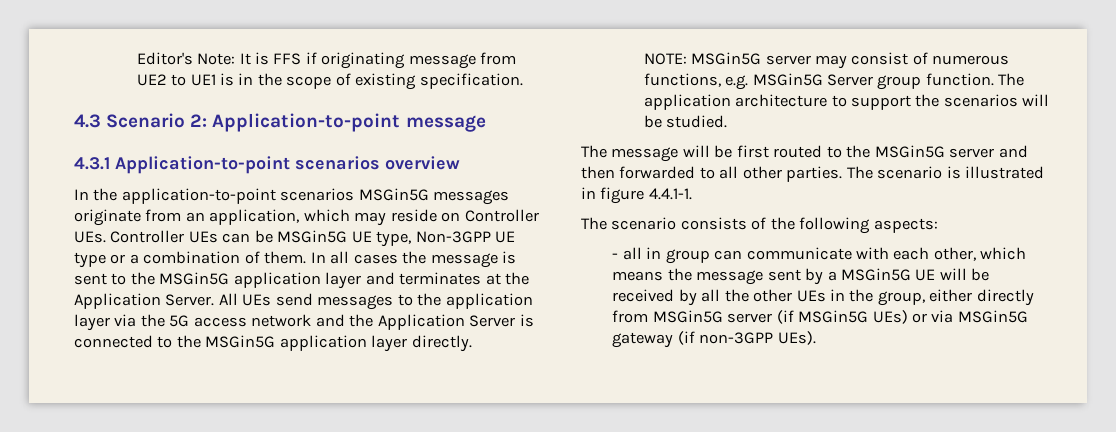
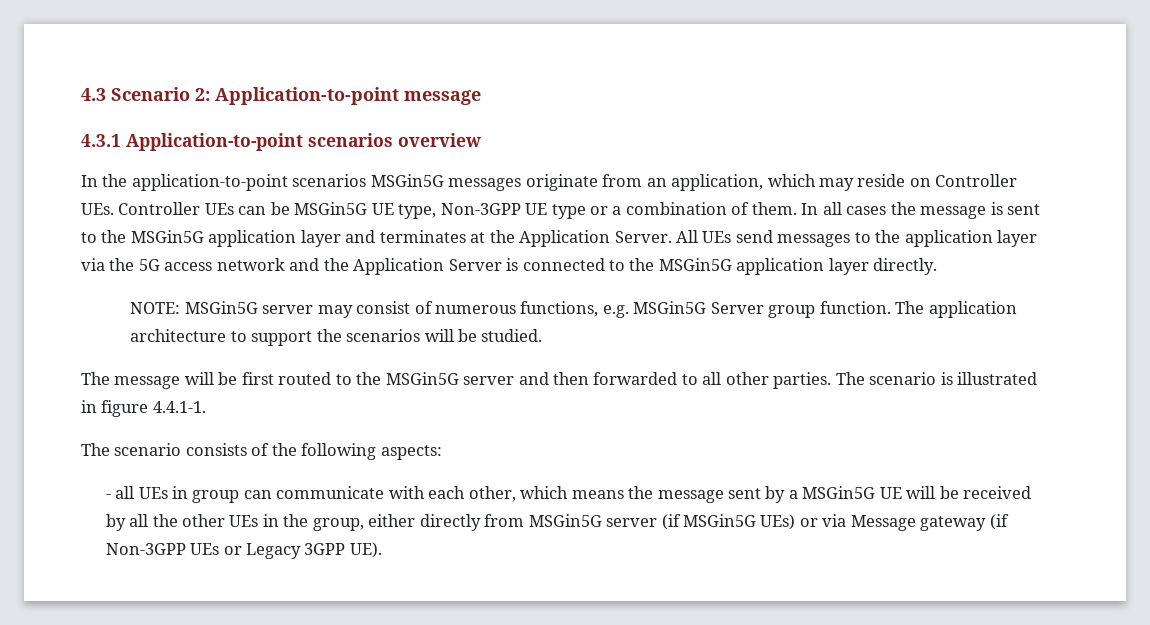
- Editor's Note: It is FFS if originating message from UE2 to UE1 is in the scope of existing specification.
- - all in group can communicate with each other, which means the message sent by a MSGin5G UE will be received by all the other UEs in the group, either directly from MSGin5G server (if MSGin5G UEs) or via MSGin5G gateway (if non-3GPP UEs).
+ - all UEs in group can communicate with each other, which means the message sent by a MSGin5G UE will be received by all the other UEs in the group, either directly from MSGin5G server (if MSGin5G UEs) or via Message gateway (if Non-3GPP UEs or Legacy 3GPP UE).

